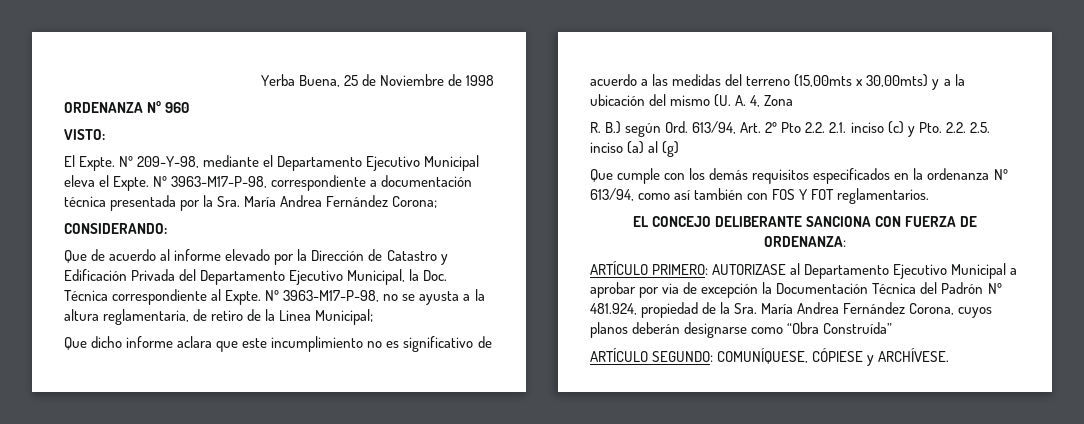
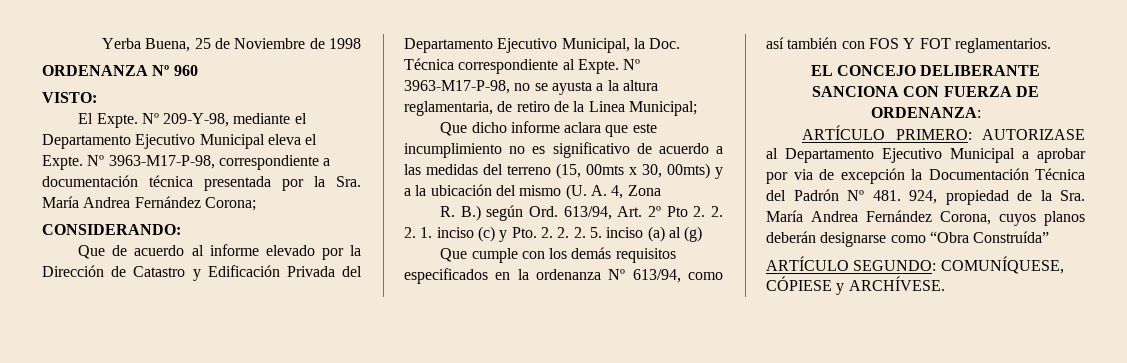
- Que dicho informe aclara que este incumplimiento no es significativo de acuerdo a las medidas del terreno (15,00mts x 30,00mts) y a la ubicación del mismo (U. A. 4, Zona
+ Que dicho informe aclara que este incumplimiento no es significativo de acuerdo a las medidas del terreno (15, 00mts x 30, 00mts) y a la ubicación del mismo (U. A. 4, Zona
- R. B.) según Ord. 613/94, Art. 2º Pto 2.2. 2.1. inciso (c) y Pto. 2.2. 2.5. inciso (a) al (g)
+ R. B.) según Ord. 613/94, Art. 2º Pto 2. 2. 2. 1. inciso (c) y Pto. 2. 2. 2. 5. inciso (a) al (g)
- ARTÍCULO PRIMERO: AUTORIZASE al Departamento Ejecutivo Municipal a aprobar por via de excepción la Documentación Técnica del Padrón Nº 481.924, propiedad de la Sra. María Andrea Fernández Corona, cuyos planos deberán designarse como “Obra Construída”
+ ARTÍCULO PRIMERO: AUTORIZASE al Departamento Ejecutivo Municipal a aprobar por via de excepción la Documentación Técnica del Padrón Nº 481. 924, propiedad de la Sra. María Andrea Fernández Corona, cuyos planos deberán designarse como “Obra Construída”

